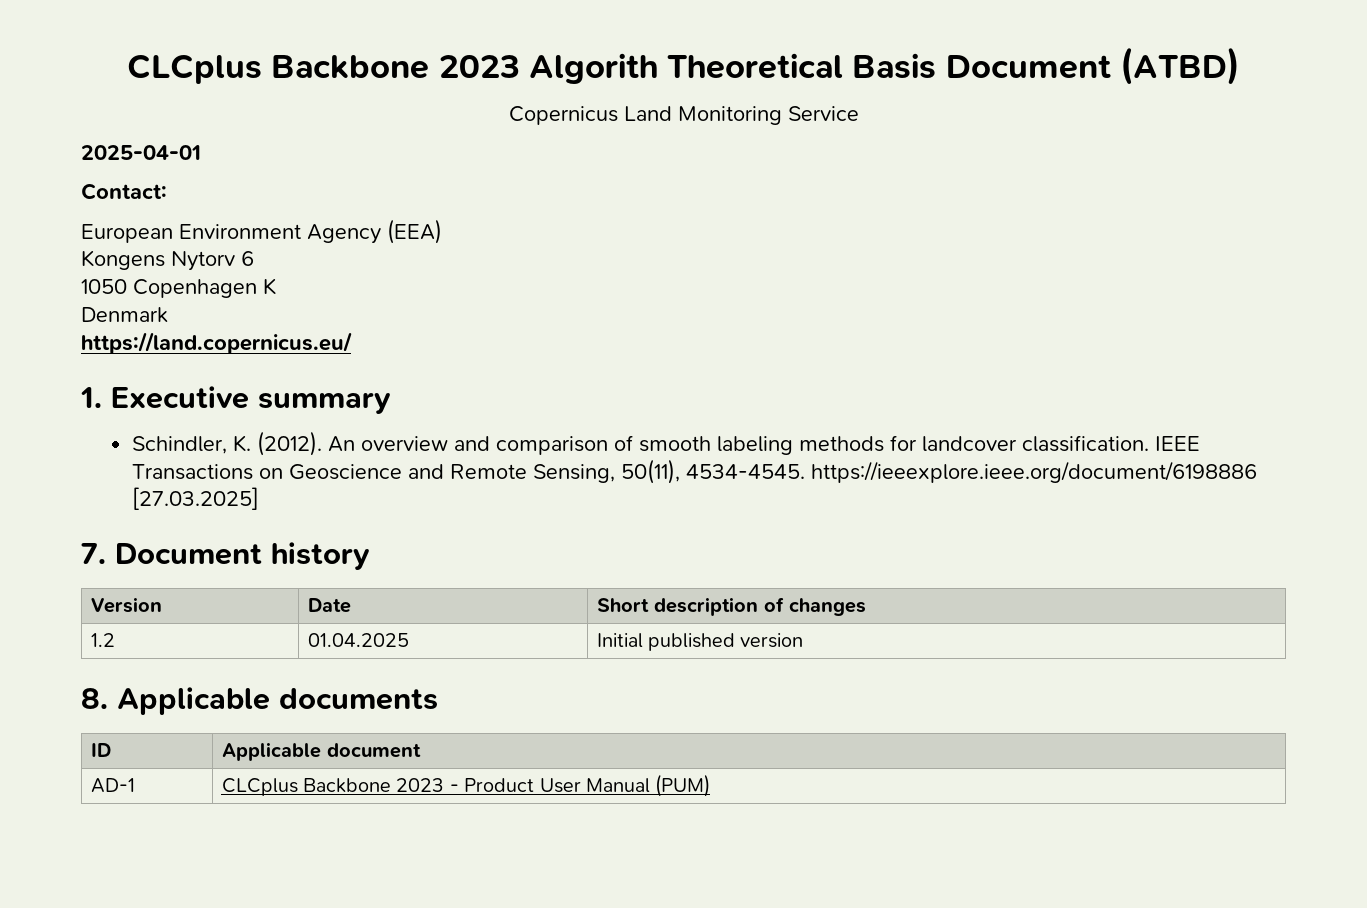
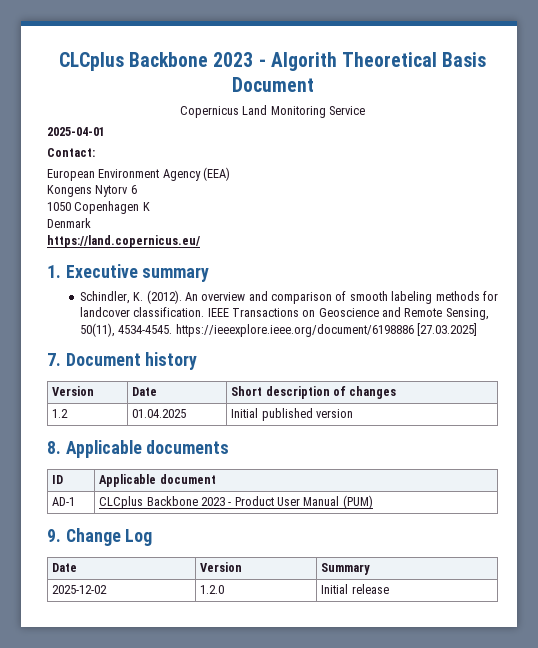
- CLCplus Backbone 2023 Algorith Theoretical Basis Document (ATBD)
+ CLCplus Backbone 2023 - Algorith Theoretical Basis Document
+ 9. Change Log
+ Date | Version | Summary
+ 2025-12-02 | 1.2.0 | Initial release

